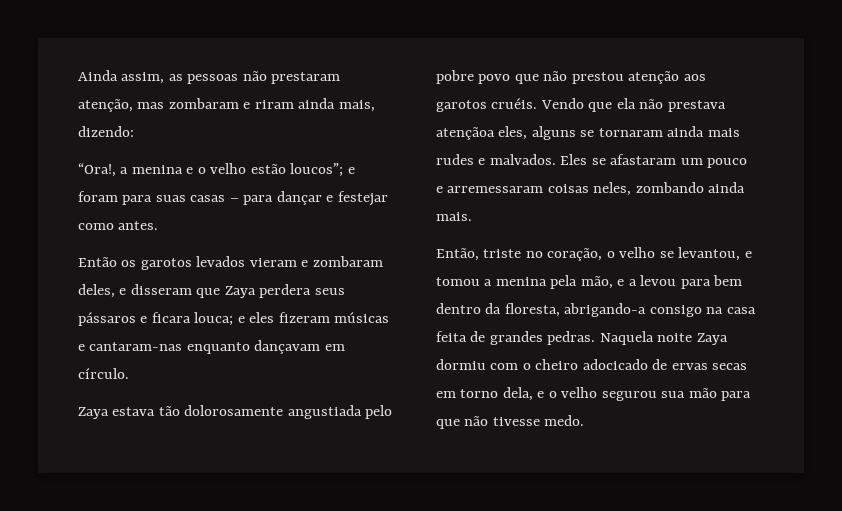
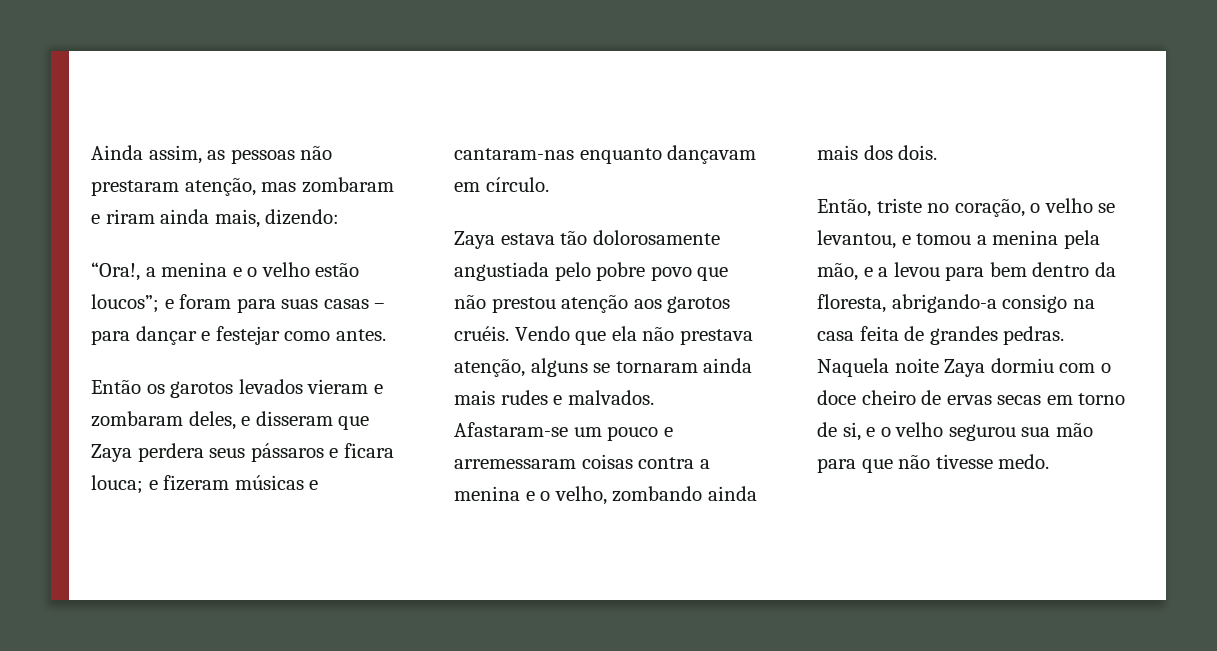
- Então os garotos levados vieram e zombaram deles, e disseram que Zaya perdera seus pássaros e ficara louca; e eles fizeram músicas e cantaram-nas enquanto dançavam em círculo.
+ Então os garotos levados vieram e zombaram deles, e disseram que Zaya perdera seus pássaros e ficara louca; e fizeram músicas e cantaram-nas enquanto dançavam em círculo.
- Vendo que ela não prestava atençãoa eles, alguns se tornaram ainda mais rudes e malvados.
+ Vendo que ela não prestava atenção, alguns se tornaram ainda mais rudes e malvados.
- Eles se afastaram um pouco e arremessaram coisas neles, zombando ainda mais.
+ Afastaram-se um pouco e arremessaram coisas contra a menina e o velho, zombando ainda mais dos dois.
- Naquela noite Zaya dormiu com o cheiro adocicado de ervas secas em torno dela, e o velho segurou sua mão para que não tivesse medo.
+ Naquela noite Zaya dormiu com o doce cheiro de ervas secas em torno de si, e o velho segurou sua mão para que não tivesse medo.

